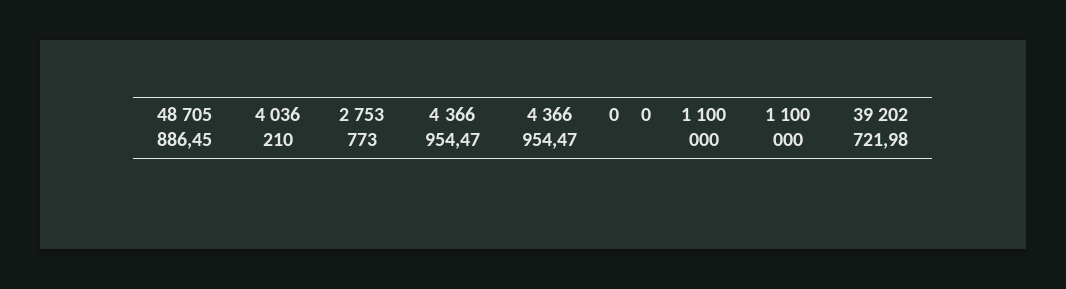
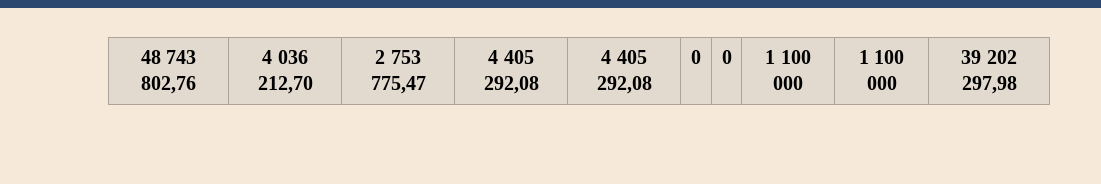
- 48 705 886,45 | 4 036 210 | 2 753 773 | 4 366 954,47 | 4 366 954,47 | 0 | 0 | 1 100 000 | 1 100 000 | 39 202 721,98
+ 48 743 802,76 | 4 036 212,70 | 2 753 775,47 | 4 405 292,08 | 4 405 292,08 | 0 | 0 | 1 100 000 | 1 100 000 | 39 202 297,98

